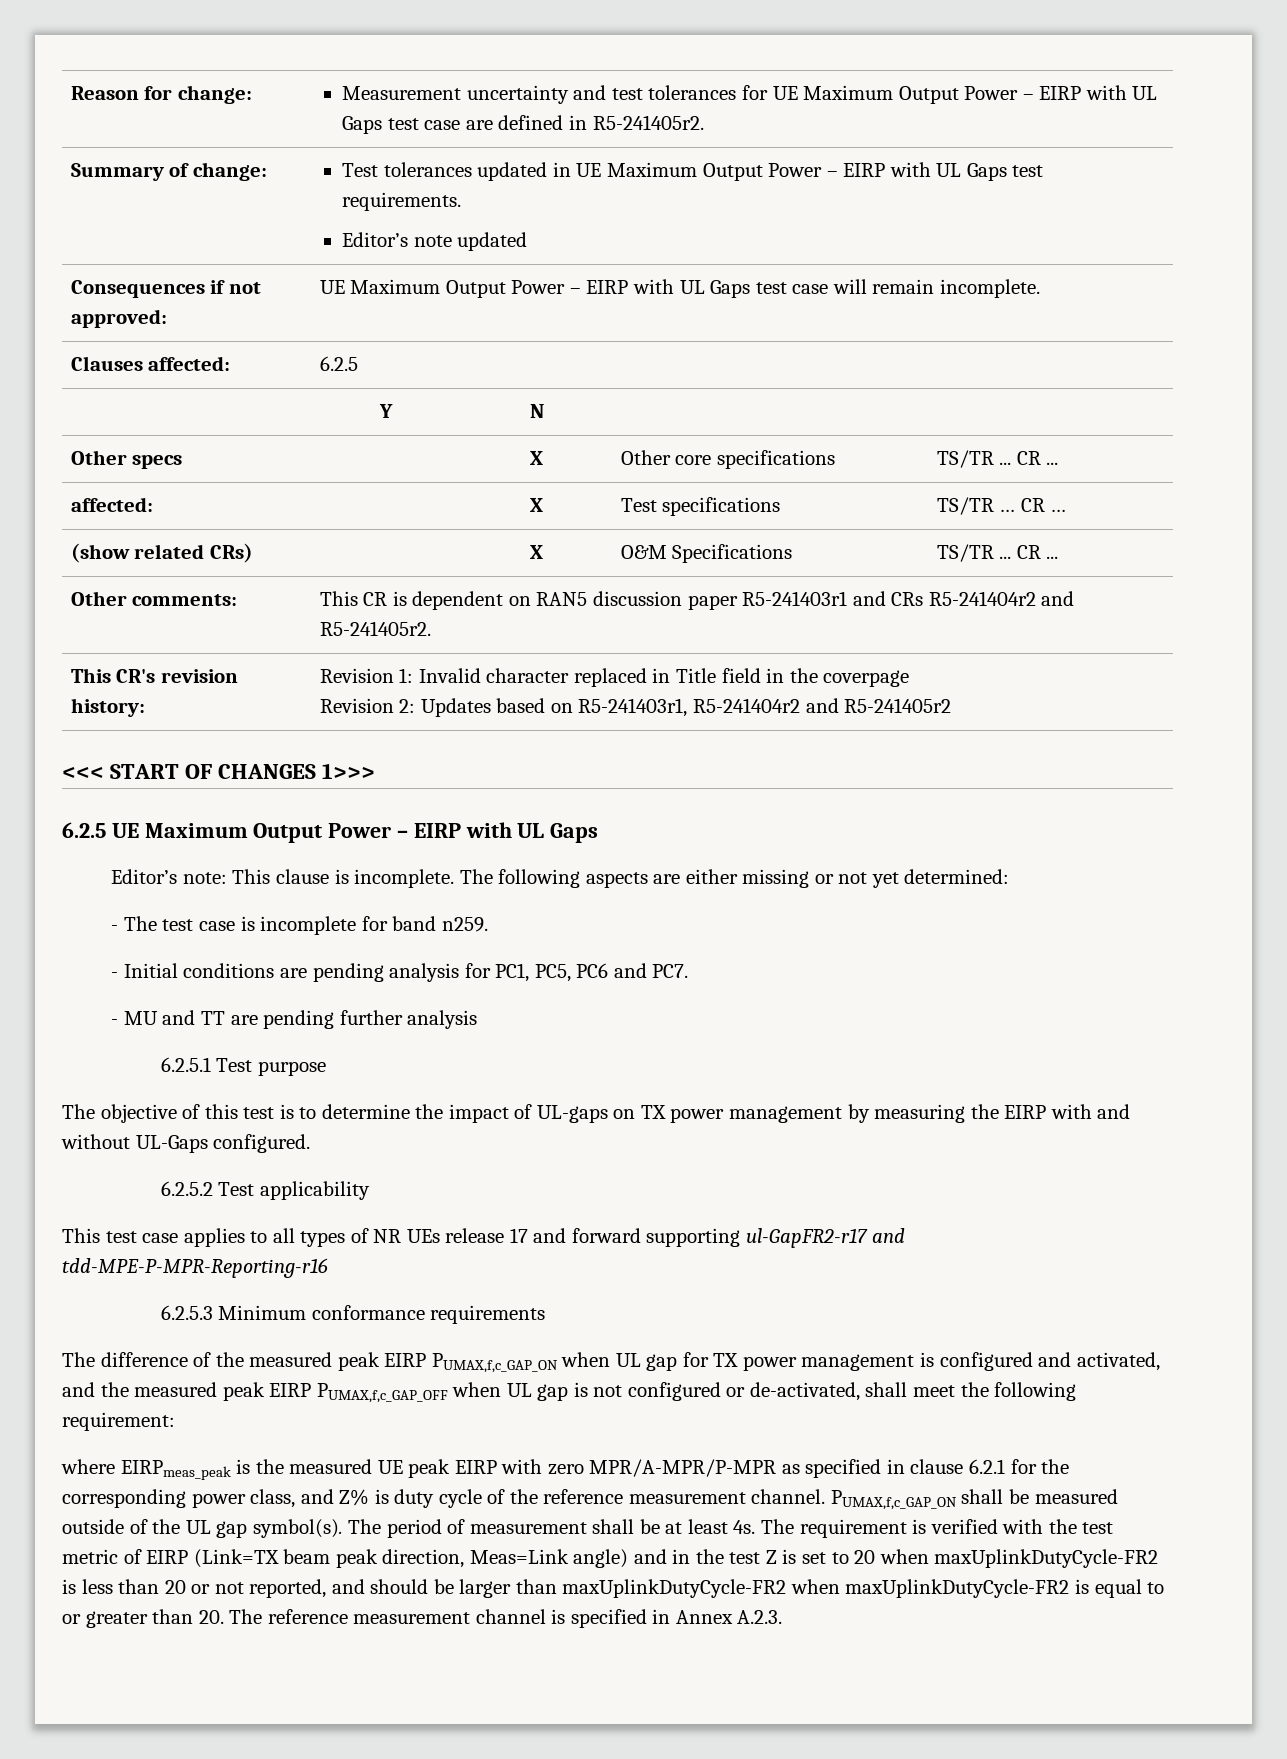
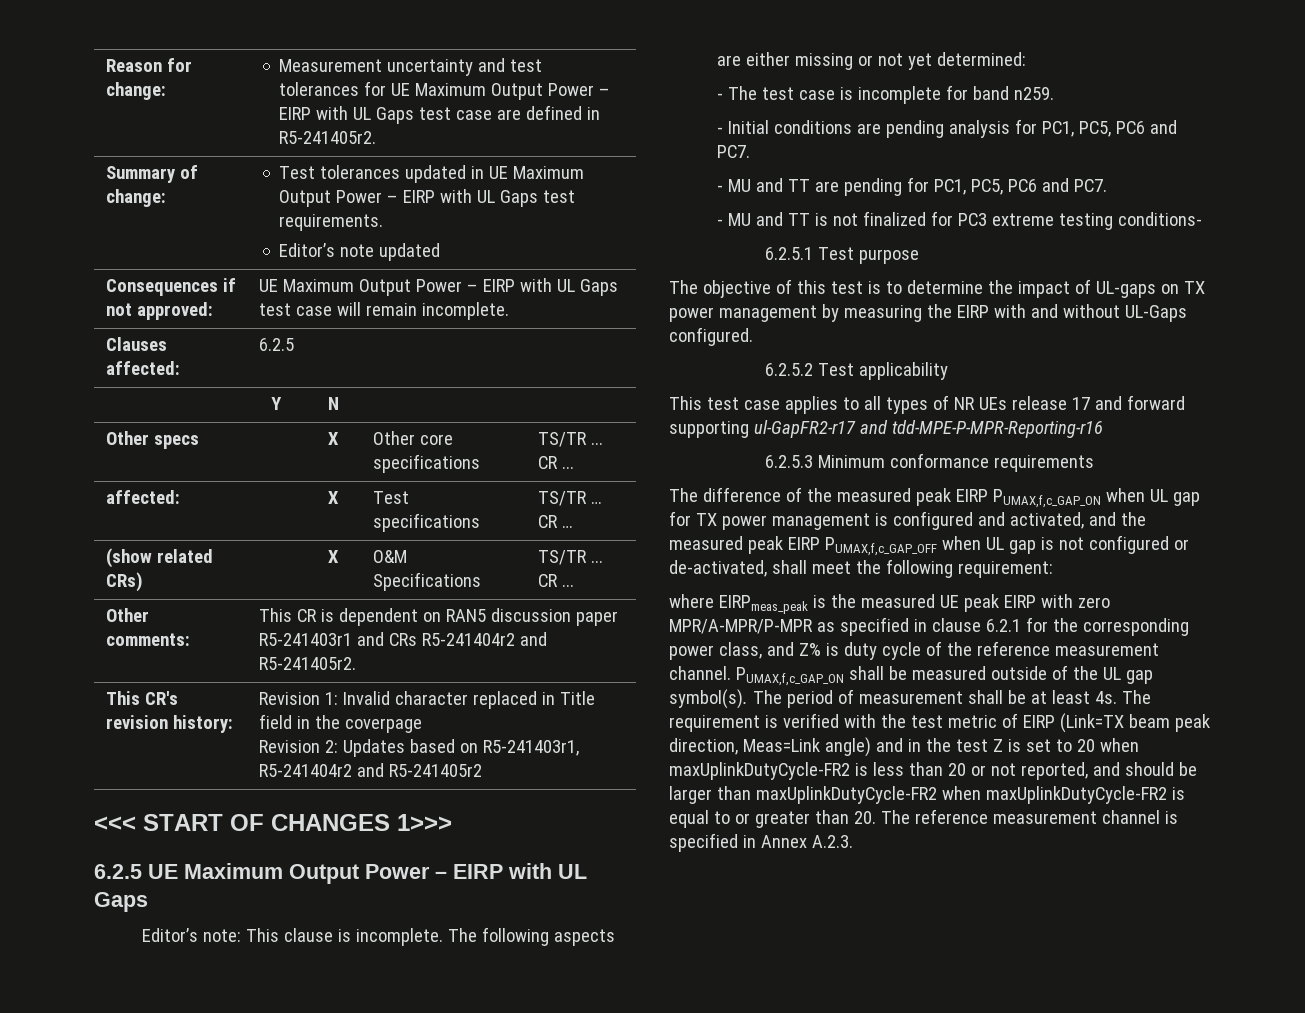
- - MU and TT are pending further analysis
+ - MU and TT are pending for PC1, PC5, PC6 and PC7.
+ - MU and TT is not finalized for PC3 extreme testing conditions-

